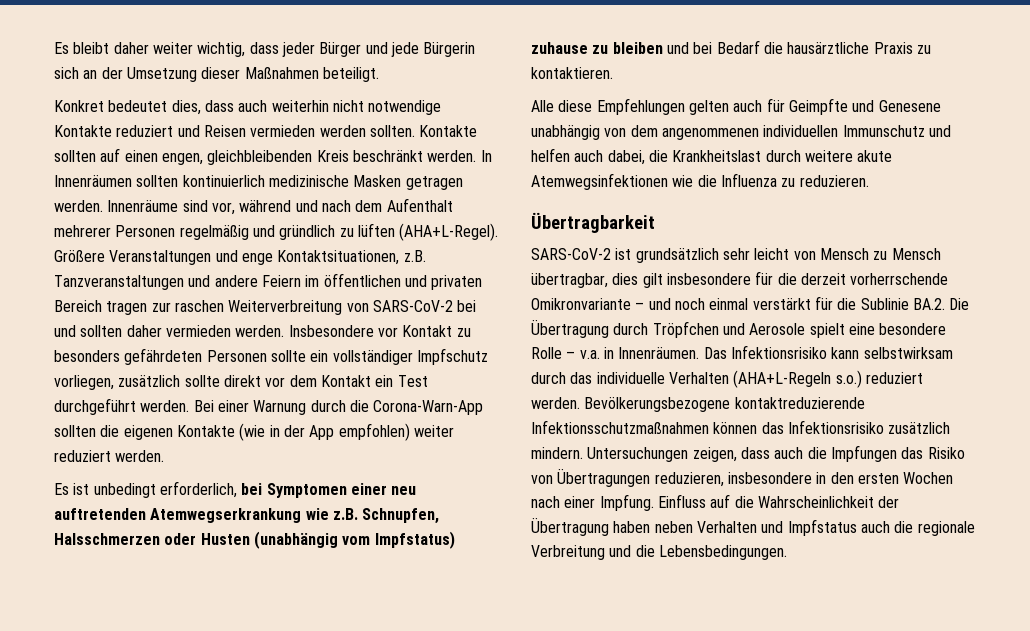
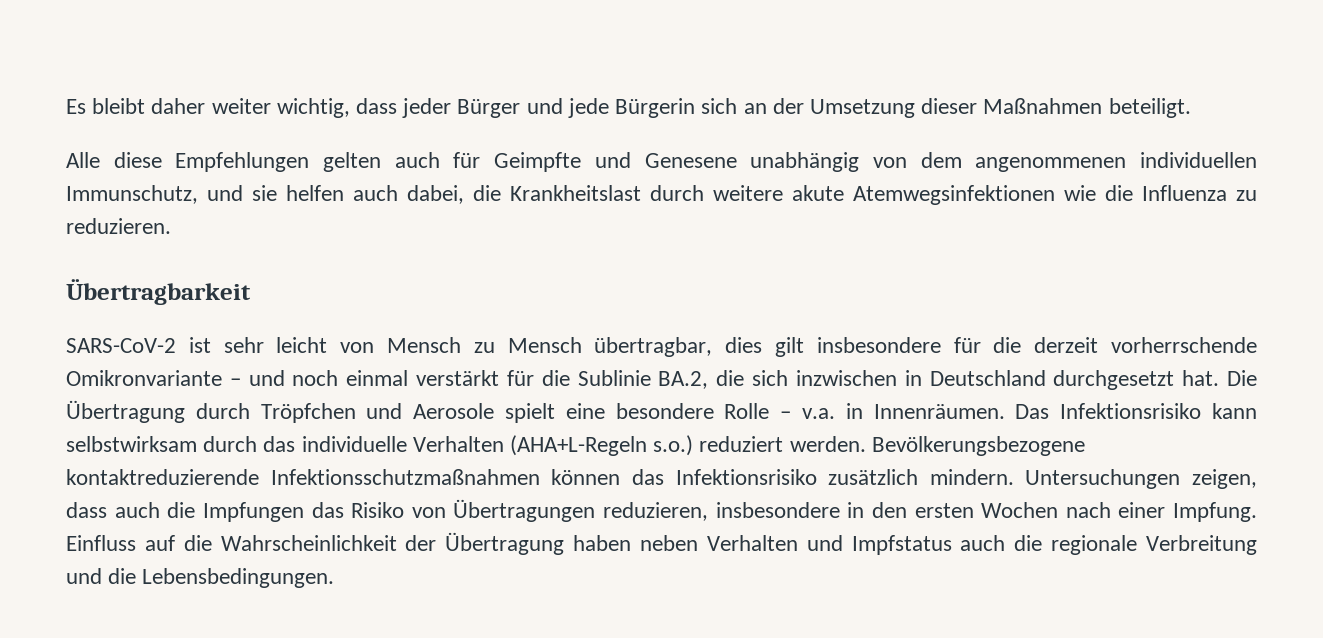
- Konkret bedeutet dies, dass auch weiterhin nicht notwendige Kontakte reduziert und Reisen vermieden werden sollten. Kontakte sollten auf einen engen, gleichbleibenden Kreis beschränkt werden. In Innenräumen sollten kontinuierlich medizinische Masken getragen werden. Innenräume sind vor, während und nach dem Aufenthalt mehrerer Personen regelmäßig und gründlich zu lüften (AHA+L-Regel). Größere Veranstaltungen und enge Kontaktsituationen, z.B. Tanzveranstaltungen und andere Feiern im öffentlichen und privaten Bereich tragen zur raschen Weiterverbreitung von SARS-CoV-2 bei und sollten daher vermieden werden. Insbesondere vor Kontakt zu besonders gefährdeten Personen sollte ein vollständiger Impfschutz vorliegen, zusätzlich sollte direkt vor dem Kontakt ein Test durchgeführt werden. Bei einer Warnung durch die Corona-Warn-App sollten die eigenen Kontakte (wie in der App empfohlen) weiter reduziert werden.
- Es ist unbedingt erforderlich, bei Symptomen einer neu auftretenden Atemwegserkrankung wie z.B. Schnupfen, Halsschmerzen oder Husten (unabhängig vom Impfstatus) zuhause zu bleiben und bei Bedarf die hausärztliche Praxis zu kontaktieren.
- Alle diese Empfehlungen gelten auch für Geimpfte und Genesene unabhängig von dem angenommenen individuellen Immunschutz und helfen auch dabei, die Krankheitslast durch weitere akute Atemwegsinfektionen wie die Influenza zu reduzieren.
+ Alle diese Empfehlungen gelten auch für Geimpfte und Genesene unabhängig von dem angenommenen individuellen Immunschutz, und sie helfen auch dabei, die Krankheitslast durch weitere akute Atemwegsinfektionen wie die Influenza zu reduzieren.
- SARS-CoV-2 ist grundsätzlich sehr leicht von Mensch zu Mensch übertragbar, dies gilt insbesondere für die derzeit vorherrschende Omikronvariante – und noch einmal verstärkt für die Sublinie BA.2. Die Übertragung durch Tröpfchen und Aerosole spielt eine besondere Rolle – v.a. in Innenräumen.
+ SARS-CoV-2 ist sehr leicht von Mensch zu Mensch übertragbar, dies gilt insbesondere für die derzeit vorherrschende Omikronvariante – und noch einmal verstärkt für die Sublinie BA.2, die sich inzwischen in Deutschland durchgesetzt hat. Die Übertragung durch Tröpfchen und Aerosole spielt eine besondere Rolle – v.a. in Innenräumen.

